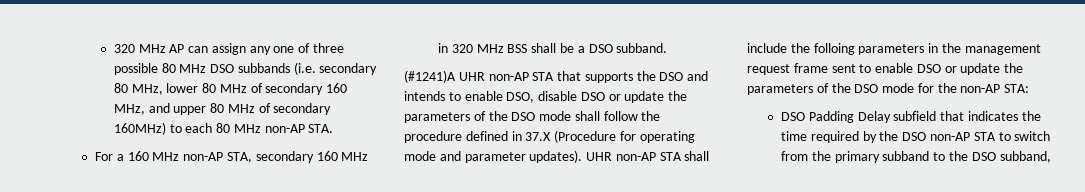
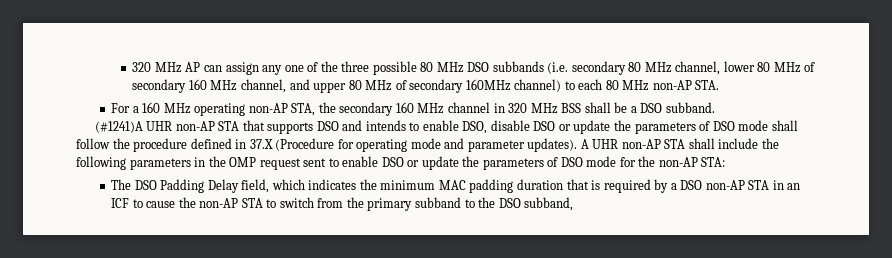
- 320 MHz AP can assign any one of three possible 80 MHz DSO subbands (i.e. secondary 80 MHz, lower 80 MHz of secondary 160 MHz, and upper 80 MHz of secondary 160MHz) to each 80 MHz non-AP STA.
+ 320 MHz AP can assign any one of the three possible 80 MHz DSO subbands (i.e. secondary 80 MHz channel, lower 80 MHz of secondary 160 MHz channel, and upper 80 MHz of secondary 160MHz channel) to each 80 MHz non-AP STA.
- For a 160 MHz non-AP STA, secondary 160 MHz in 320 MHz BSS shall be a DSO subband.
+ For a 160 MHz operating non-AP STA, the secondary 160 MHz channel in 320 MHz BSS shall be a DSO subband.
- (#1241)A UHR non-AP STA that supports the DSO and intends to enable DSO, disable DSO or update the parameters of the DSO mode shall follow the procedure defined in 37.X (Procedure for operating mode and parameter updates).
+ (#1241)A UHR non-AP STA that supports DSO and intends to enable DSO, disable DSO or update the parameters of DSO mode shall follow the procedure defined in 37.X (Procedure for operating mode and parameter updates).
- UHR non-AP STA shall include the folloing parameters in the management request frame sent to enable DSO or update the parameters of the DSO mode for the non-AP STA:
+ A UHR non-AP STA shall include the following parameters in the OMP request sent to enable DSO or update the parameters of DSO mode for the non-AP STA:
- DSO Padding Delay subfield that indicates the time required by the DSO non-AP STA to switch from the primary subband to the DSO subband,
+ The DSO Padding Delay field, which indicates the minimum MAC padding duration that is required by a DSO non-AP STA in an ICF to cause the non-AP STA to switch from the primary subband to the DSO subband,

